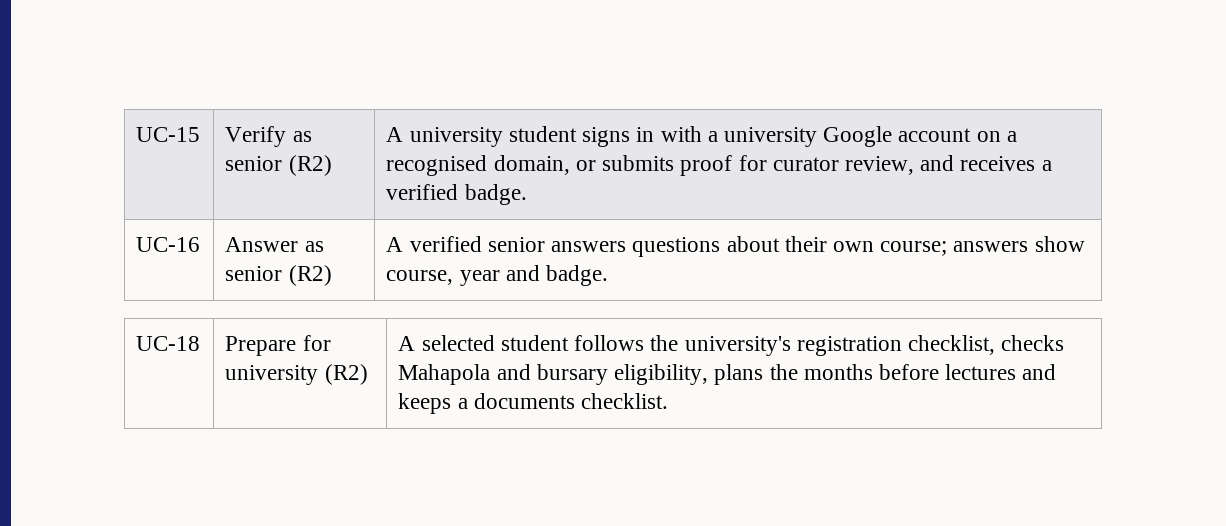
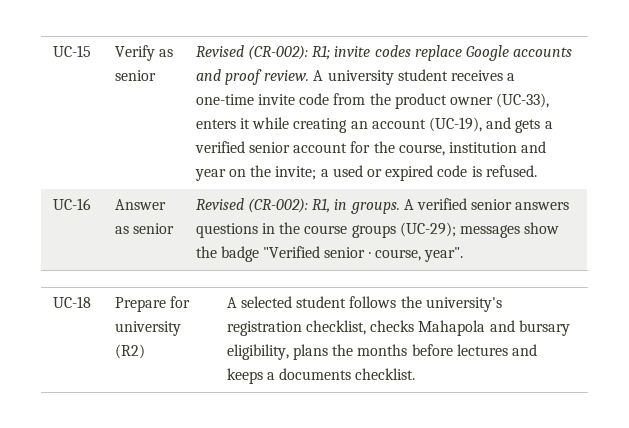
- Verify as senior (R2) | A university student signs in with a university Google account on a recognised domain, or submits proof for curator review, and receives a verified badge.
+ Verify as senior | Revised (CR-002): R1; invite codes replace Google accounts and proof review. A university student receives a one-time invite code from the product owner (UC-33), enters it while creating an account (UC-19), and gets a verified senior account for the course, institution and year on the invite; a used or expired code is refused.
- UC-16 | Answer as senior (R2) | A verified senior answers questions about their own course; answers show course, year and badge.
+ UC-16 | Answer as senior | Revised (CR-002): R1, in groups. A verified senior answers questions in the course groups (UC-29); messages show the badge "Verified senior · course, year".

